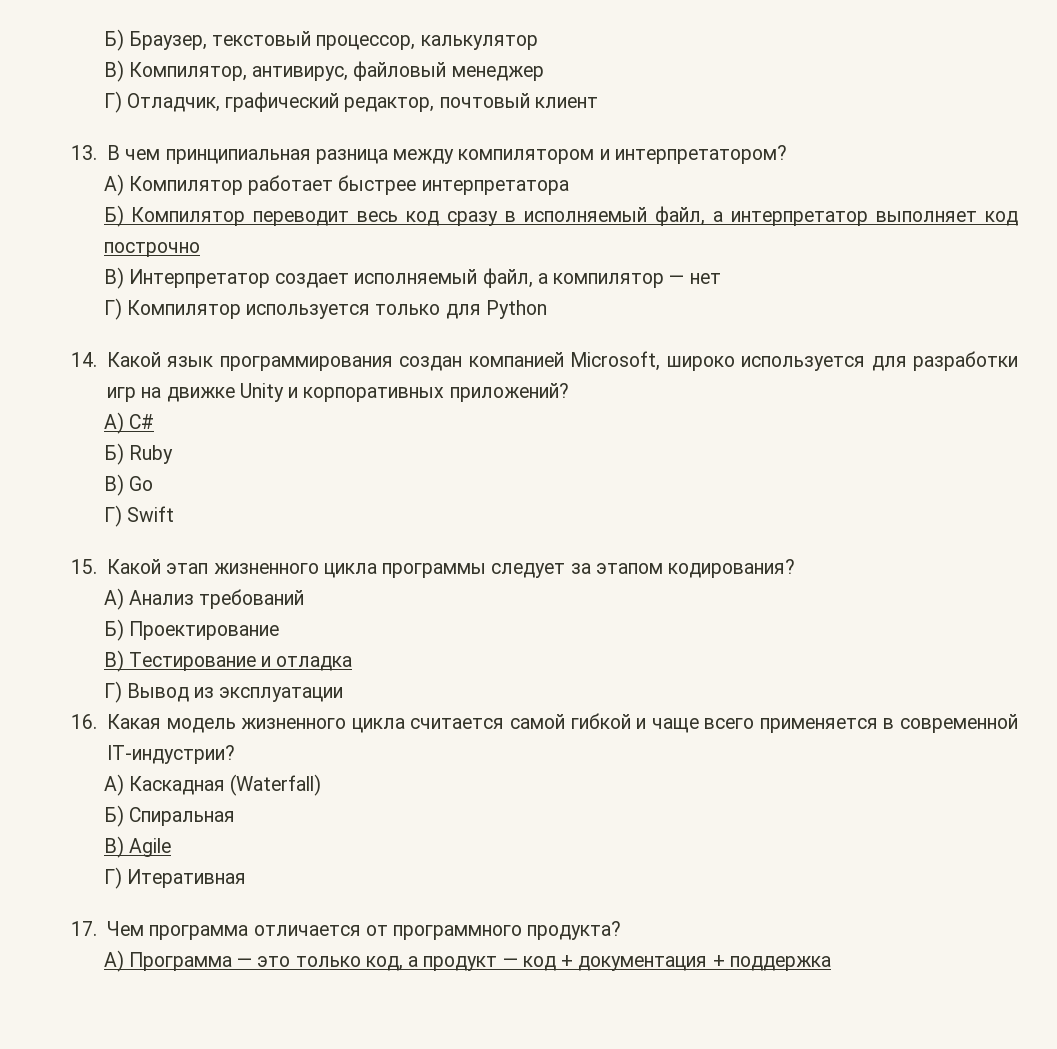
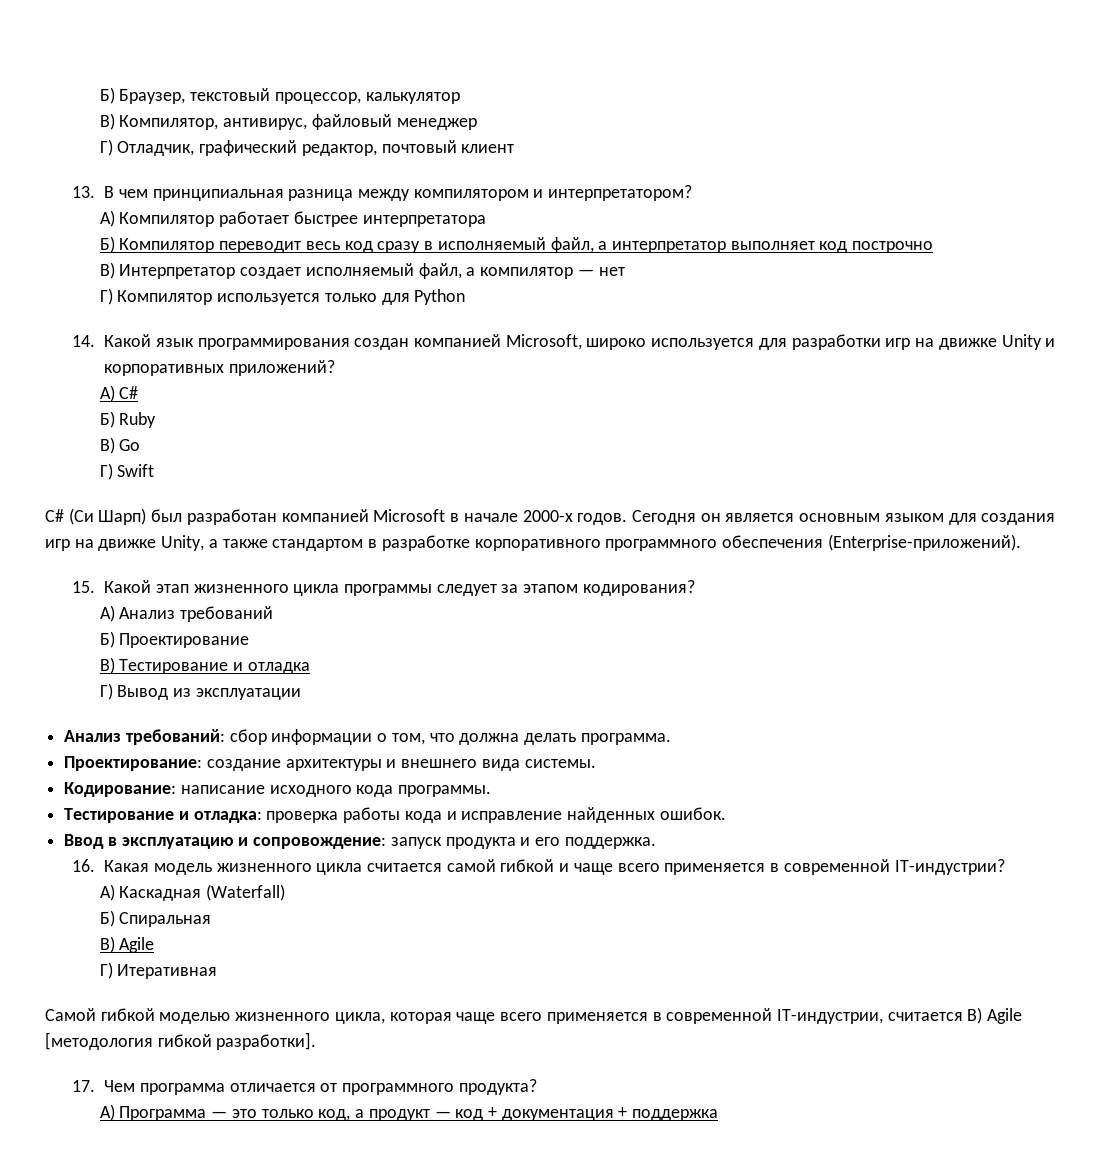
+ C# (Си Шарп) был разработан компанией Microsoft в начале 2000-х годов. Сегодня он является основным языком для создания игр на движке Unity, а также стандартом в разработке корпоративного программного обеспечения (Enterprise-приложений).
+ Анализ требований: сбор информации о том, что должна делать программа.
+ Проектирование: создание архитектуры и внешнего вида системы.
+ Кодирование: написание исходного кода программы.
+ Тестирование и отладка: проверка работы кода и исправление найденных ошибок.
+ Ввод в эксплуатацию и сопровождение: запуск продукта и его поддержка.
+ Самой гибкой моделью жизненного цикла, которая чаще всего применяется в современной IT-индустрии, считается В) Agile [методология гибкой разработки].

